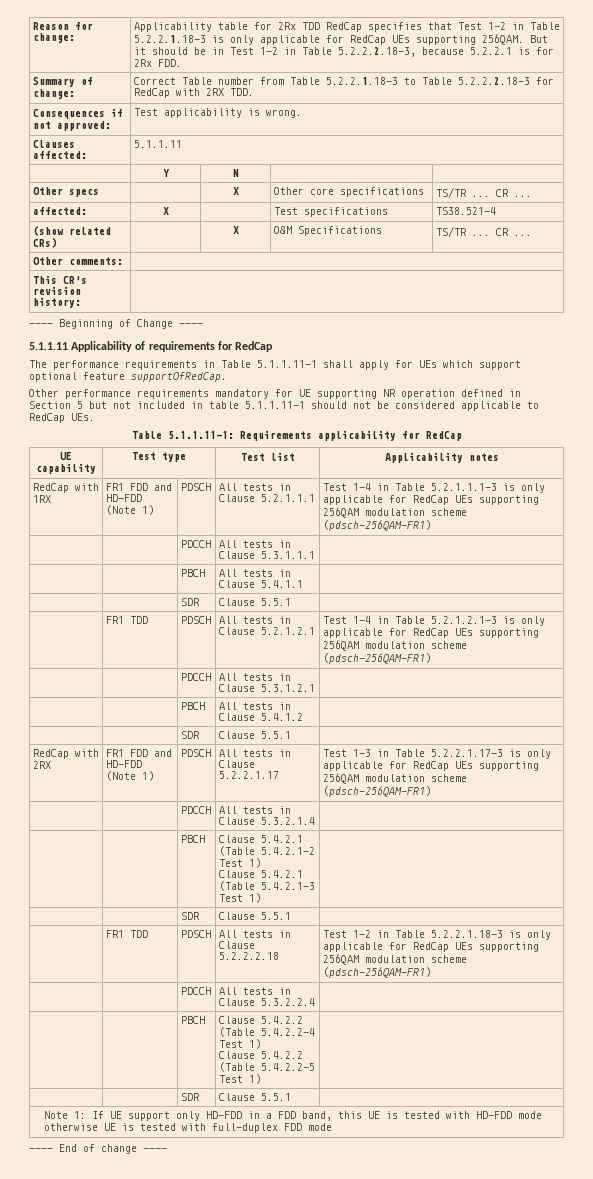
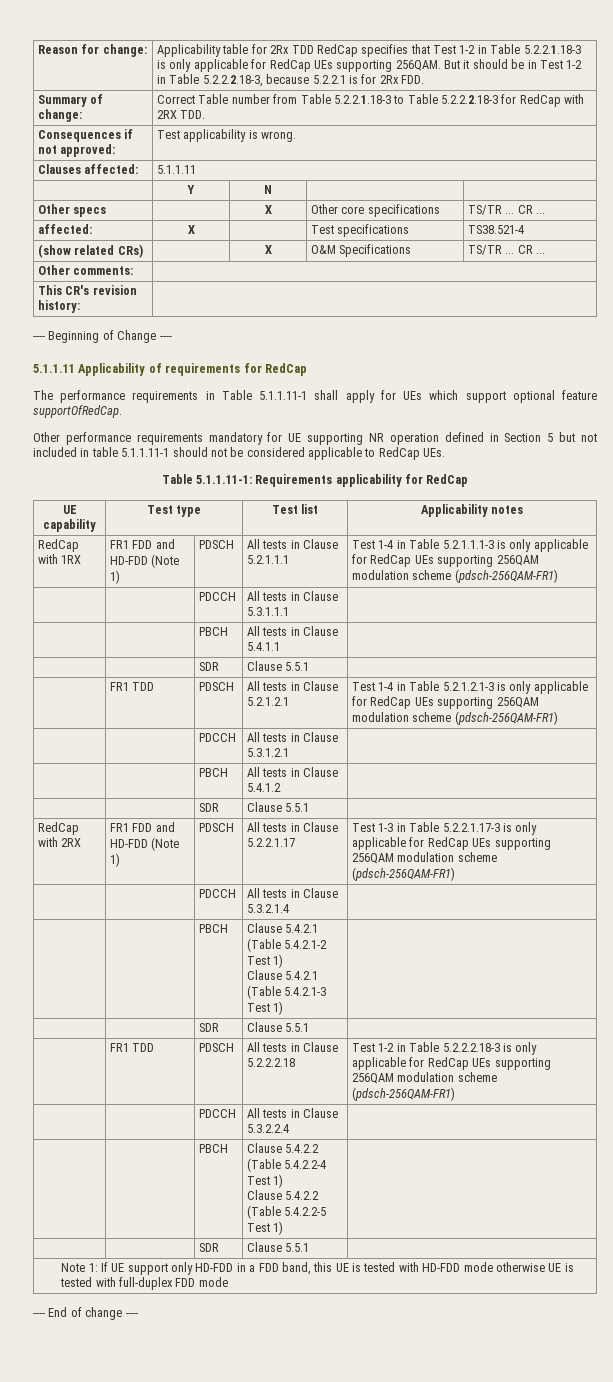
- | FR1 TDD | PDSCH | All tests in Clause 5.2.2.2.18 | Test 1-2 in Table 5.2.2.1.18-3 is only applicable for RedCap UEs supporting 256QAM modulation scheme (pdsch-256QAM-FR1)
+ | FR1 TDD | PDSCH | All tests in Clause 5.2.2.2.18 | Test 1-2 in Table 5.2.2.2.18-3 is only applicable for RedCap UEs supporting 256QAM modulation scheme (pdsch-256QAM-FR1)

